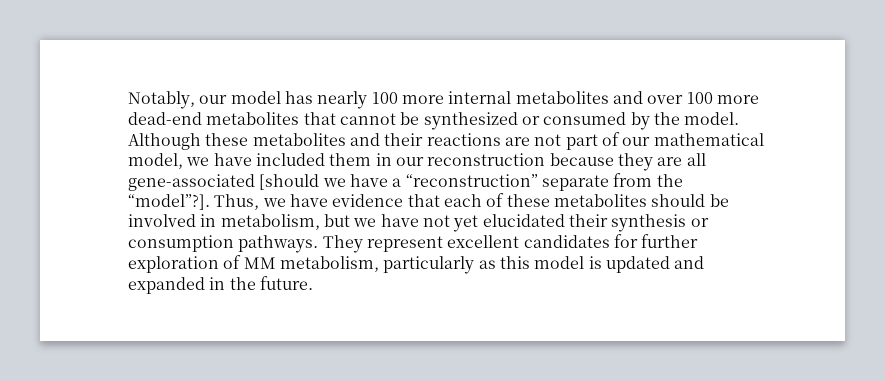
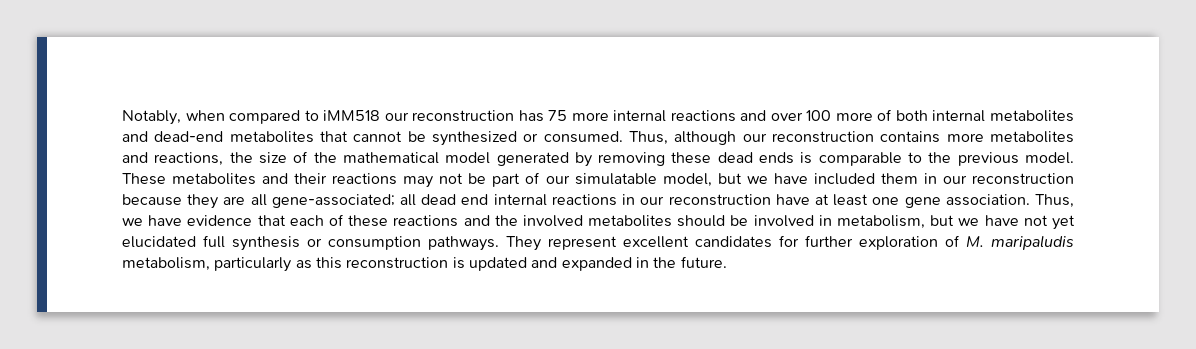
- Notably, our model has nearly 100 more internal metabolites and over 100 more dead-end metabolites that cannot be synthesized or consumed by the model. Although these metabolites and their reactions are not part of our mathematical model, we have included them in our reconstruction because they are all gene-associated [should we have a “reconstruction” separate from the “model”?].
+ Notably, when compared to iMM518 our reconstruction has 75 more internal reactions and over 100 more of both internal metabolites and dead-end metabolites that cannot be synthesized or consumed. Thus, although our reconstruction contains more metabolites and reactions, the size of the mathematical model generated by removing these dead ends is comparable to the previous model. These metabolites and their reactions may not be part of our simulatable model, but we have included them in our reconstruction because they are all gene-associated; all dead end internal reactions in our reconstruction have at least one gene association.
- Thus, we have evidence that each of these metabolites should be involved in metabolism, but we have not yet elucidated their synthesis or consumption pathways.
+ Thus, we have evidence that each of these reactions and the involved metabolites should be involved in metabolism, but we have not yet elucidated full synthesis or consumption pathways.
- They represent excellent candidates for further exploration of MM metabolism, particularly as this model is updated and expanded in the future.
+ They represent excellent candidates for further exploration of M. maripaludis metabolism, particularly as this reconstruction is updated and expanded in the future.

